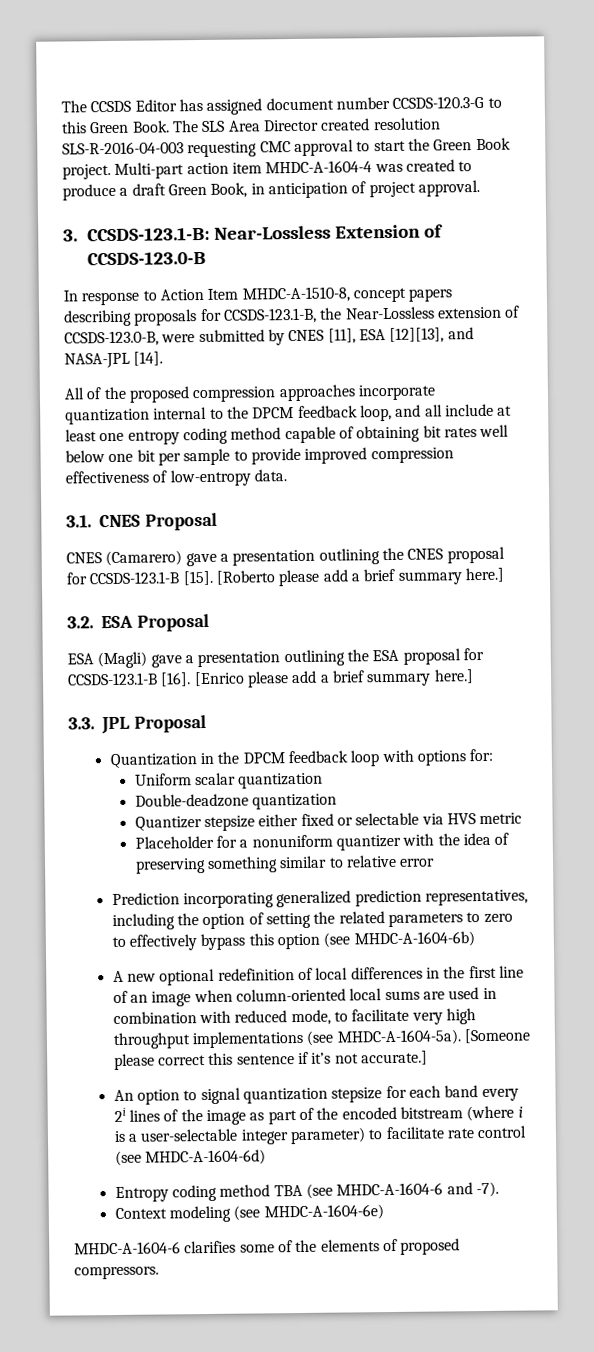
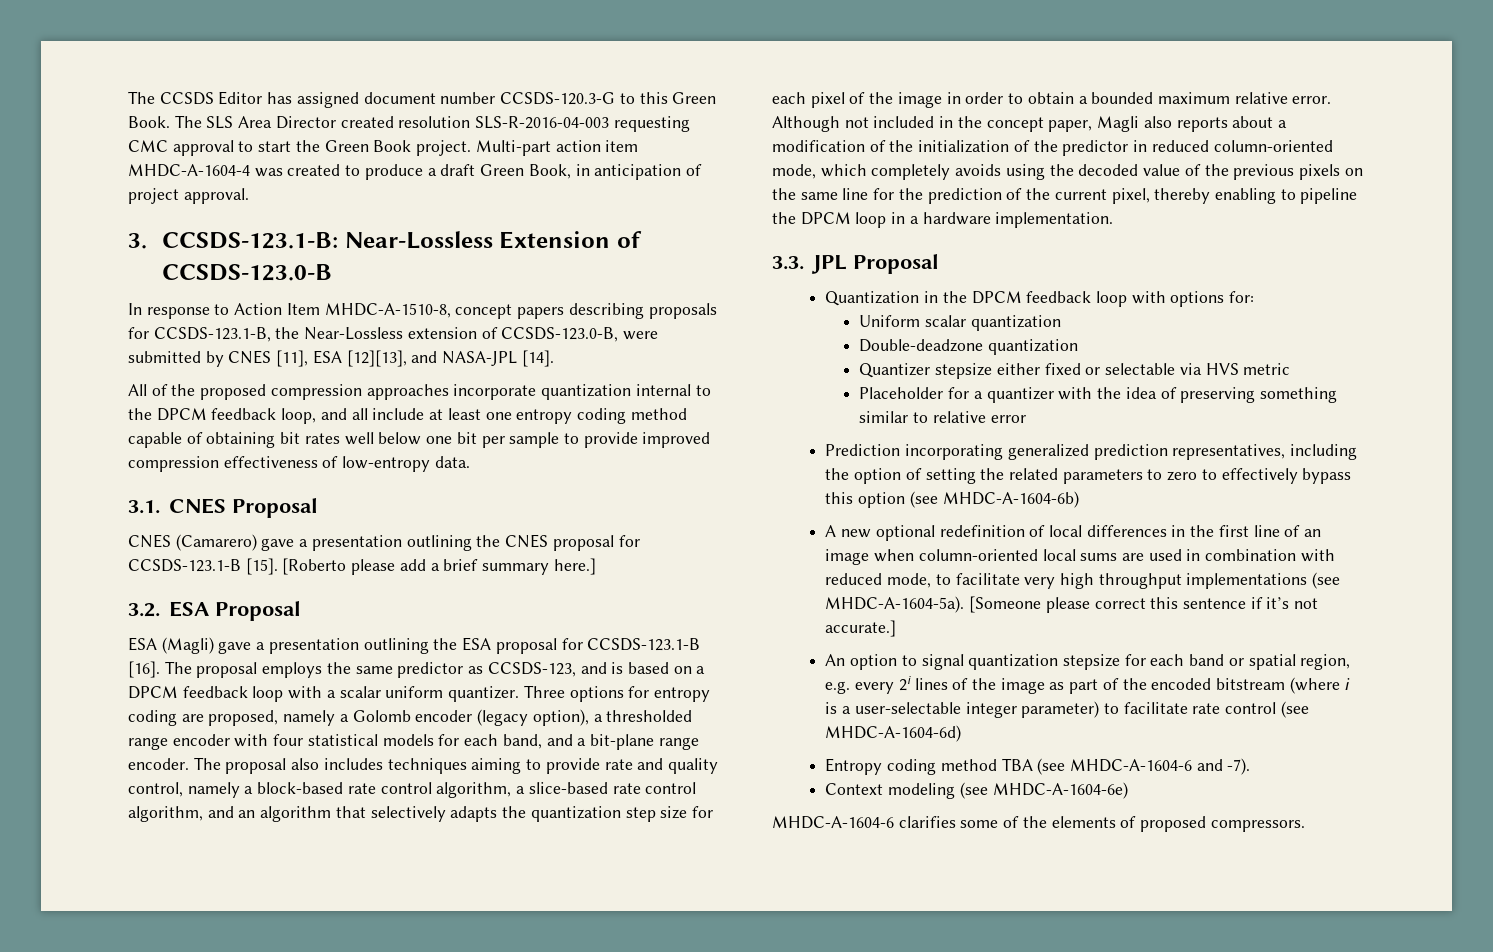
- [Enrico please add a brief summary here.]
+ The proposal employs the same predictor as CCSDS-123, and is based on a DPCM feedback loop with a scalar uniform quantizer. Three options for entropy coding are proposed, namely a Golomb encoder (legacy option), a thresholded range encoder with four statistical models for each band, and a bit-plane range encoder. The proposal also includes techniques aiming to provide rate and quality control, namely a block-based rate control algorithm, a slice-based rate control algorithm, and an algorithm that selectively adapts the quantization step size for each pixel of the image in order to obtain a bounded maximum relative error. Although not included in the concept paper, Magli also reports about a modification of the initialization of the predictor in reduced column-oriented mode, which completely avoids using the decoded value of the previous pixels on the same line for the prediction of the current pixel, thereby enabling to pipeline the DPCM loop in a hardware implementation.
- Placeholder for a nonuniform quantizer with the idea of preserving something similar to relative error
+ Placeholder for a quantizer with the idea of preserving something similar to relative error
- An option to signal quantization stepsize for each band every 2i lines of the image as part of the encoded bitstream (where i is a user-selectable integer parameter) to facilitate rate control (see MHDC-A-1604-6d)
+ An option to signal quantization stepsize for each band or spatial region, e.g. every 2i lines of the image as part of the encoded bitstream (where i is a user-selectable integer parameter) to facilitate rate control (see MHDC-A-1604-6d)

